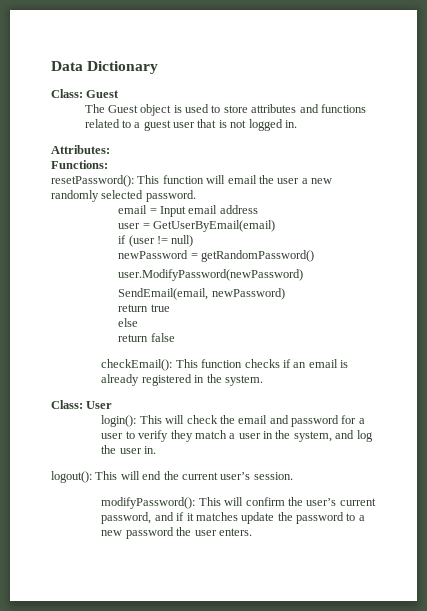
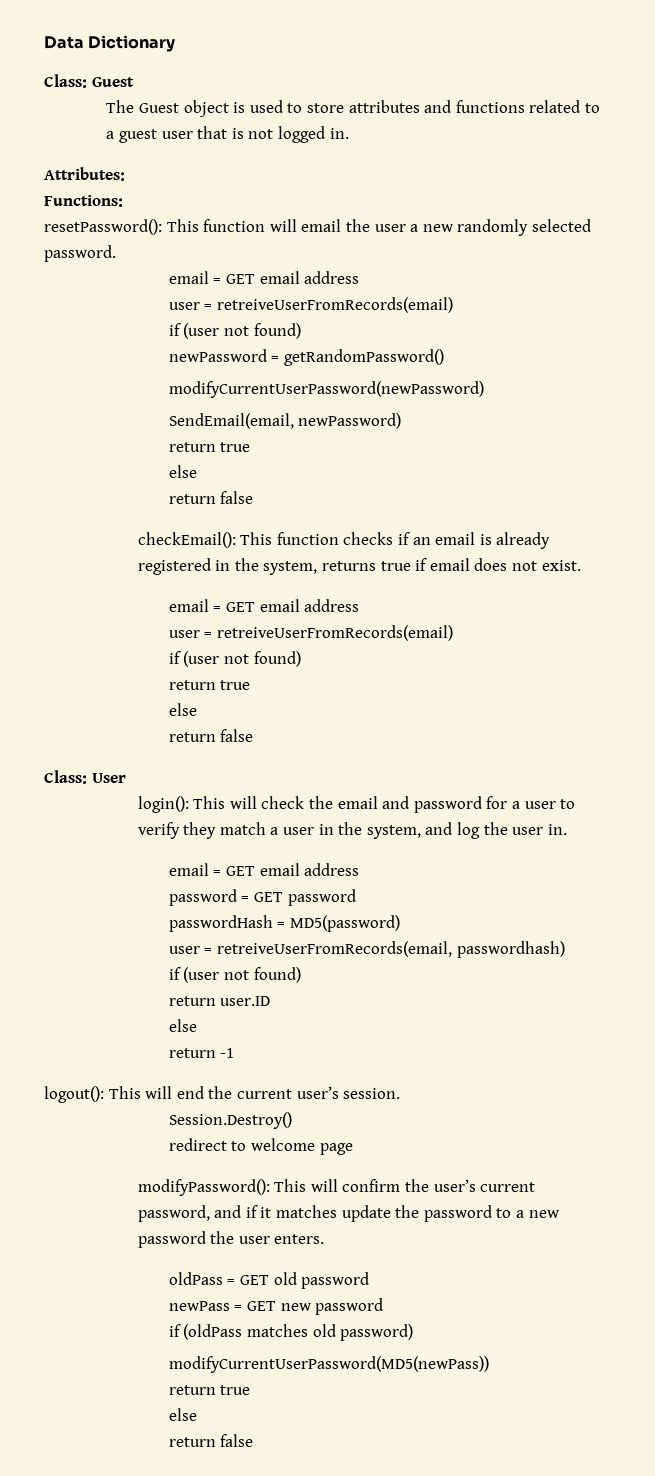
  resetPassword(): This function will email the user a new randomly selected password.
- email = Input email address
- user = GetUserByEmail(email)
- if (user != null)
+ email = GET email address
+ user = retreiveUserFromRecords(email)
+ if (user not found)
- user.ModifyPassword(newPassword)
+ modifyCurrentUserPassword(newPassword)
- checkEmail(): This function checks if an email is already registered in the system.
+ checkEmail(): This function checks if an email is already registered in the system, returns true if email does not exist.
+ email = GET email address
+ user = retreiveUserFromRecords(email)
+ if (user not found)
+ return true
+ else
+ return false
  login(): This will check the email and password for a user to verify they match a user in the system, and log the user in.
+ email = GET email address
+ password = GET password
+ passwordHash = MD5(password)
+ user = retreiveUserFromRecords(email, passwordhash)
+ if (user not found)
+ return user.ID
+ else
+ return -1
+ Session.Destroy()
+ redirect to welcome page
+ oldPass = GET old password
+ newPass = GET new password
+ if (oldPass matches old password)
+ modifyCurrentUserPassword(MD5(newPass))
+ return true
+ else
+ return false

